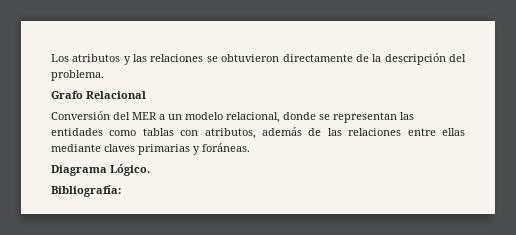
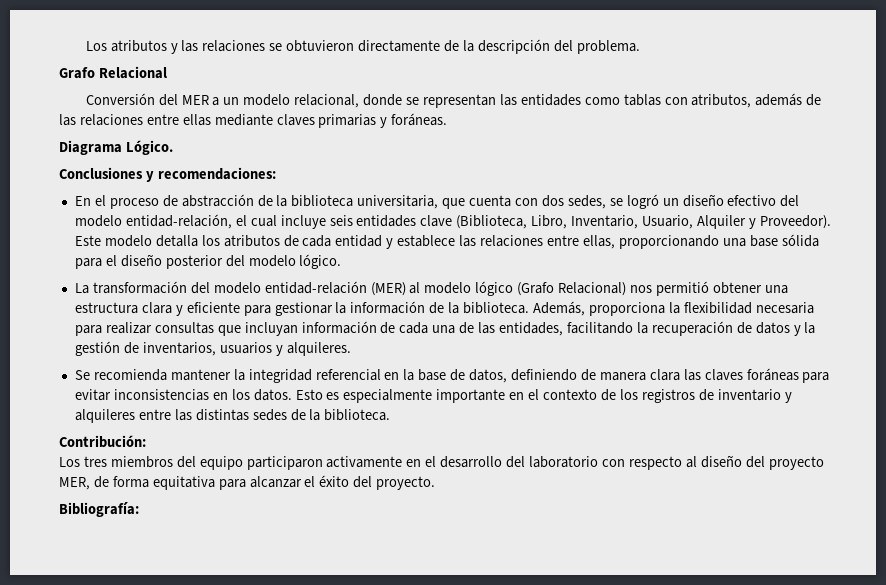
+ Conclusiones y recomendaciones:
+ En el proceso de abstracción de la biblioteca universitaria, que cuenta con dos sedes, se logró un diseño efectivo del modelo entidad-relación, el cual incluye seis entidades clave (Biblioteca, Libro, Inventario, Usuario, Alquiler y Proveedor). Este modelo detalla los atributos de cada entidad y establece las relaciones entre ellas, proporcionando una base sólida para el diseño posterior del modelo lógico.
+ La transformación del modelo entidad-relación (MER) al modelo lógico (Grafo Relacional) nos permitió obtener una estructura clara y eficiente para gestionar la información de la biblioteca. Además, proporciona la flexibilidad necesaria para realizar consultas que incluyan información de cada una de las entidades, facilitando la recuperación de datos y la gestión de inventarios, usuarios y alquileres.
+ Se recomienda mantener la integridad referencial en la base de datos, definiendo de manera clara las claves foráneas para evitar inconsistencias en los datos. Esto es especialmente importante en el contexto de los registros de inventario y alquileres entre las distintas sedes de la biblioteca.
+ Contribución:
+ Los tres miembros del equipo participaron activamente en el desarrollo del laboratorio con respecto al diseño del proyecto MER, de forma equitativa para alcanzar el éxito del proyecto.

